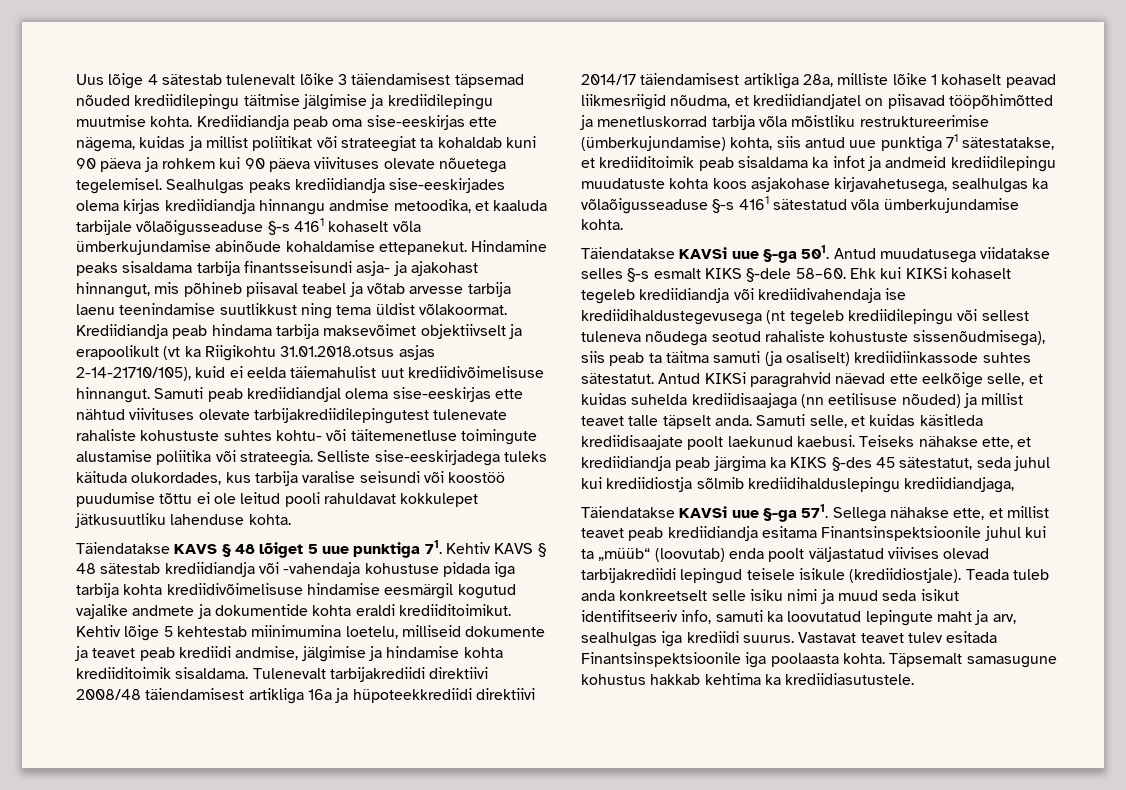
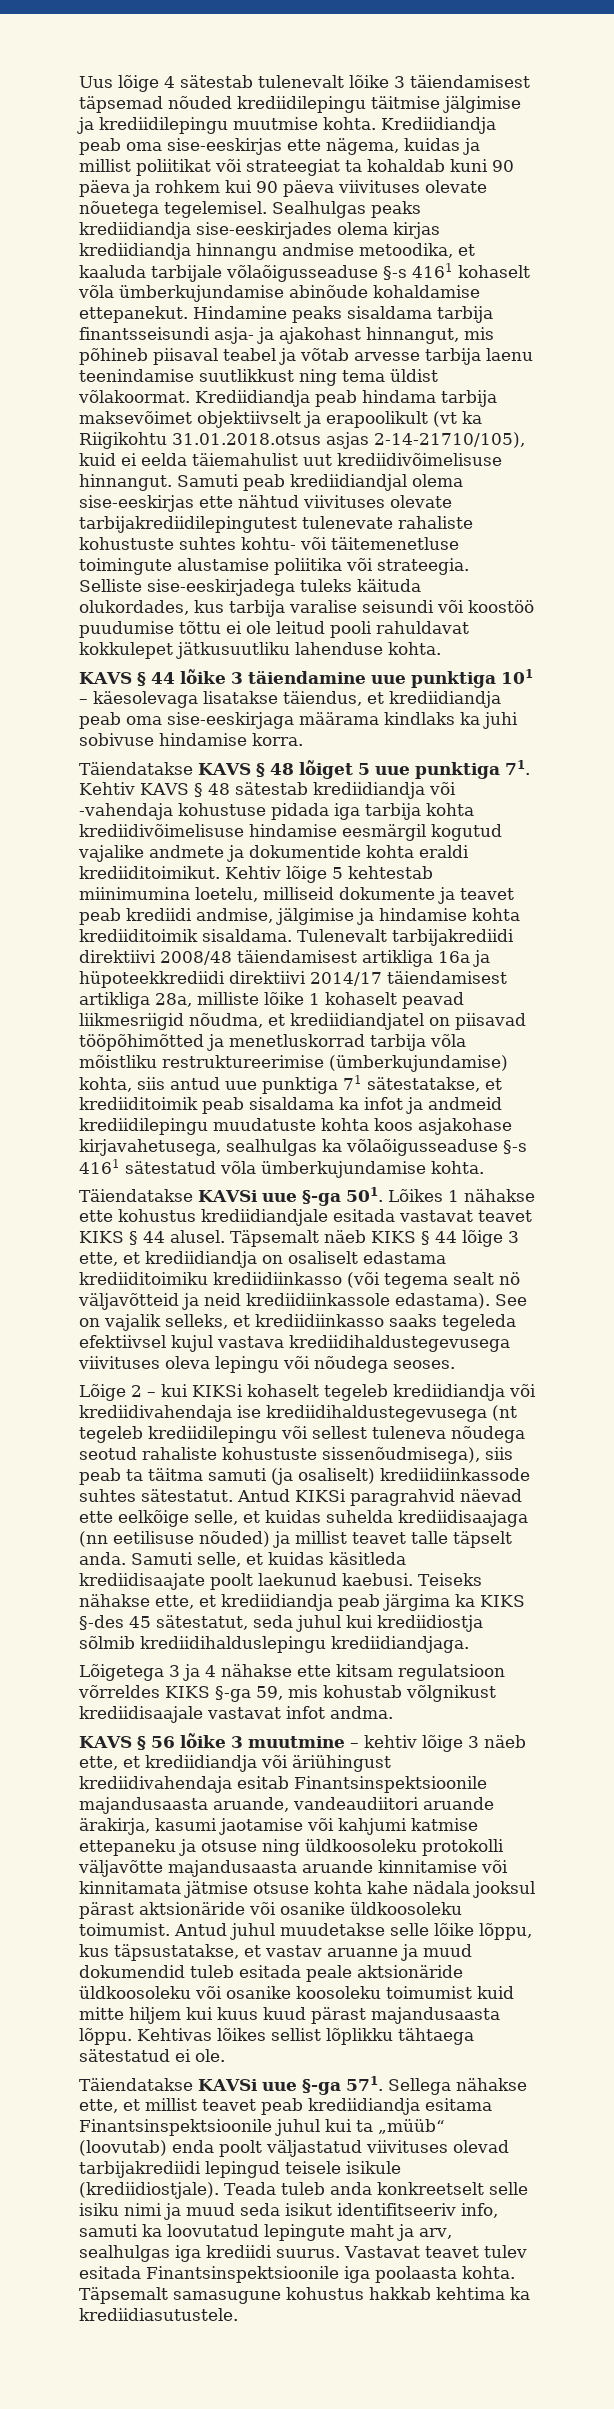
+ KAVS § 44 lõike 3 täiendamine uue punktiga 101 – käesolevaga lisatakse täiendus, et krediidiandja peab oma sise-eeskirjaga määrama kindlaks ka juhi sobivuse hindamise korra.
- Täiendatakse KAVSi uue §-ga 501. Antud muudatusega viidatakse selles §-s esmalt KIKS §-dele 58–60. Ehk kui KIKSi kohaselt tegeleb krediidiandja või krediidivahendaja ise krediidihaldustegevusega (nt tegeleb krediidilepingu või sellest tuleneva nõudega seotud rahaliste kohustuste sissenõudmisega), siis peab ta täitma samuti (ja osaliselt) krediidiinkassode suhtes sätestatut.
+ Täiendatakse KAVSi uue §-ga 501. Lõikes 1 nähakse ette kohustus krediidiandjale esitada vastavat teavet KIKS § 44 alusel. Täpsemalt näeb KIKS § 44 lõige 3 ette, et krediidiandja on osaliselt edastama krediiditoimiku krediidiinkasso (või tegema sealt nö väljavõtteid ja neid krediidiinkassole edastama). See on vajalik selleks, et krediidiinkasso saaks tegeleda efektiivsel kujul vastava krediidihaldustegevusega viivituses oleva lepingu või nõudega seoses.
+ Lõige 2 – kui KIKSi kohaselt tegeleb krediidiandja või krediidivahendaja ise krediidihaldustegevusega (nt tegeleb krediidilepingu või sellest tuleneva nõudega seotud rahaliste kohustuste sissenõudmisega), siis peab ta täitma samuti (ja osaliselt) krediidiinkassode suhtes sätestatut.
- Teiseks nähakse ette, et krediidiandja peab järgima ka KIKS §-des 45 sätestatut, seda juhul kui krediidiostja sõlmib krediidihalduslepingu krediidiandjaga,
+ Teiseks nähakse ette, et krediidiandja peab järgima ka KIKS §-des 45 sätestatut, seda juhul kui krediidiostja sõlmib krediidihalduslepingu krediidiandjaga.
+ Lõigetega 3 ja 4 nähakse ette kitsam regulatsioon võrreldes KIKS §-ga 59, mis kohustab võlgnikust krediidisaajale vastavat infot andma.
+ KAVS § 56 lõike 3 muutmine – kehtiv lõige 3 näeb ette, et krediidiandja või äriühingust krediidivahendaja esitab Finantsinspektsioonile majandusaasta aruande, vandeaudiitori aruande ärakirja, kasumi jaotamise või kahjumi katmise ettepaneku ja otsuse ning üldkoosoleku protokolli väljavõtte majandusaasta aruande kinnitamise või kinnitamata jätmise otsuse kohta kahe nädala jooksul pärast aktsionäride või osanike üldkoosoleku toimumist. Antud juhul muudetakse selle lõike lõppu, kus täpsustatakse, et vastav aruanne ja muud dokumendid tuleb esitada peale aktsionäride üldkoosoleku või osanike koosoleku toimumist kuid mitte hiljem kui kuus kuud pärast majandusaasta lõppu. Kehtivas lõikes sellist lõplikku tähtaega sätestatud ei ole.
- Täiendatakse KAVSi uue §-ga 571. Sellega nähakse ette, et millist teavet peab krediidiandja esitama Finantsinspektsioonile juhul kui ta „müüb“ (loovutab) enda poolt väljastatud viivises olevad tarbijakrediidi lepingud teisele isikule (krediidiostjale).
+ Täiendatakse KAVSi uue §-ga 571. Sellega nähakse ette, et millist teavet peab krediidiandja esitama Finantsinspektsioonile juhul kui ta „müüb“ (loovutab) enda poolt väljastatud viivituses olevad tarbijakrediidi lepingud teisele isikule (krediidiostjale).

